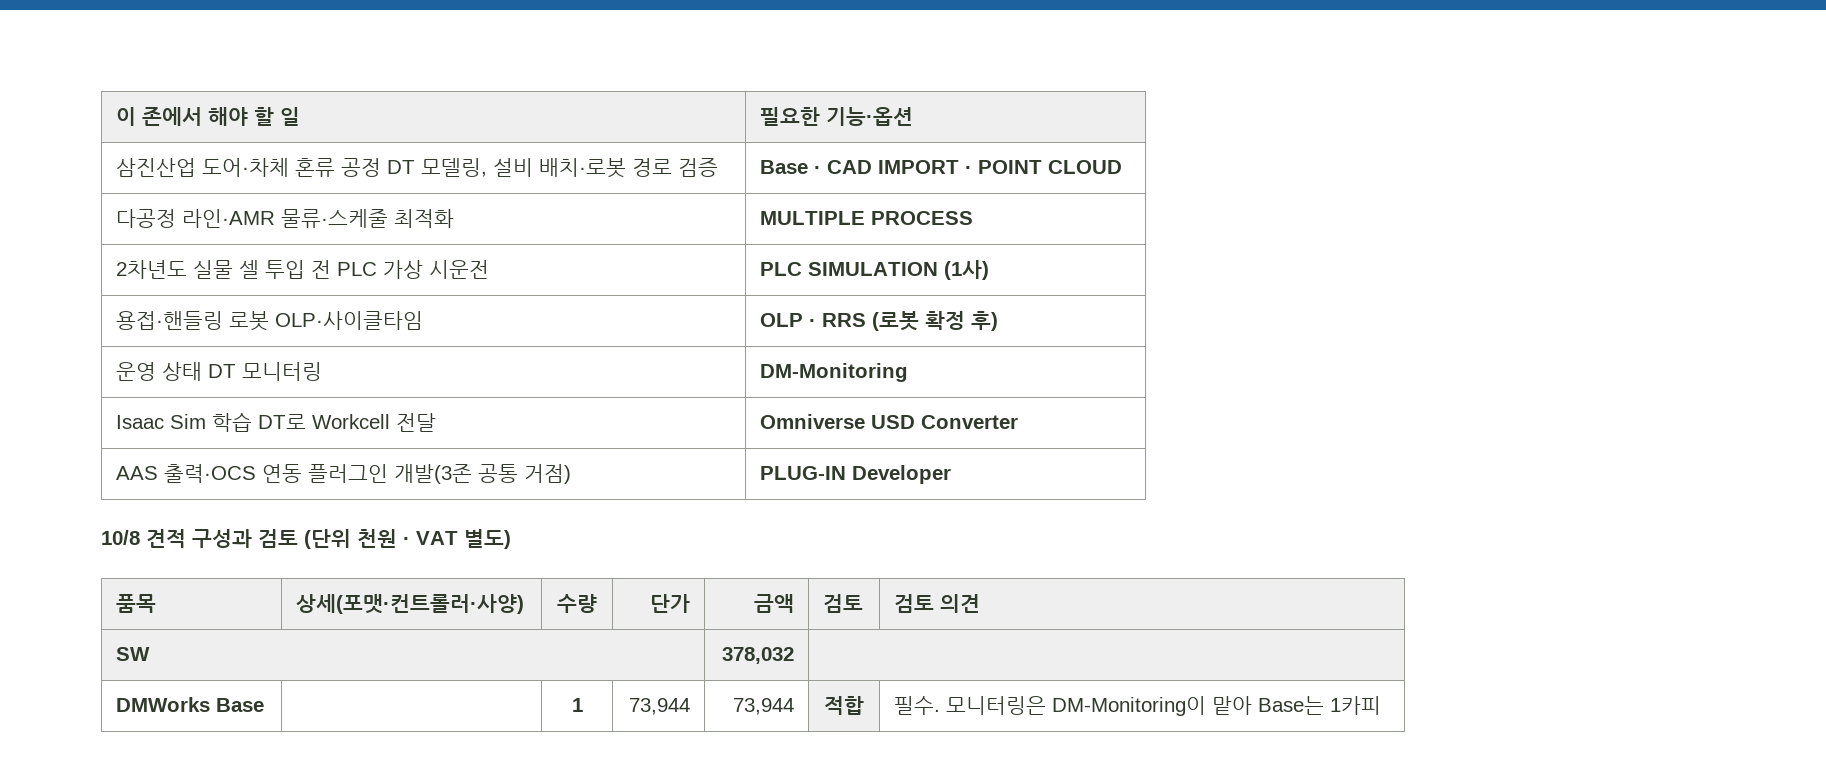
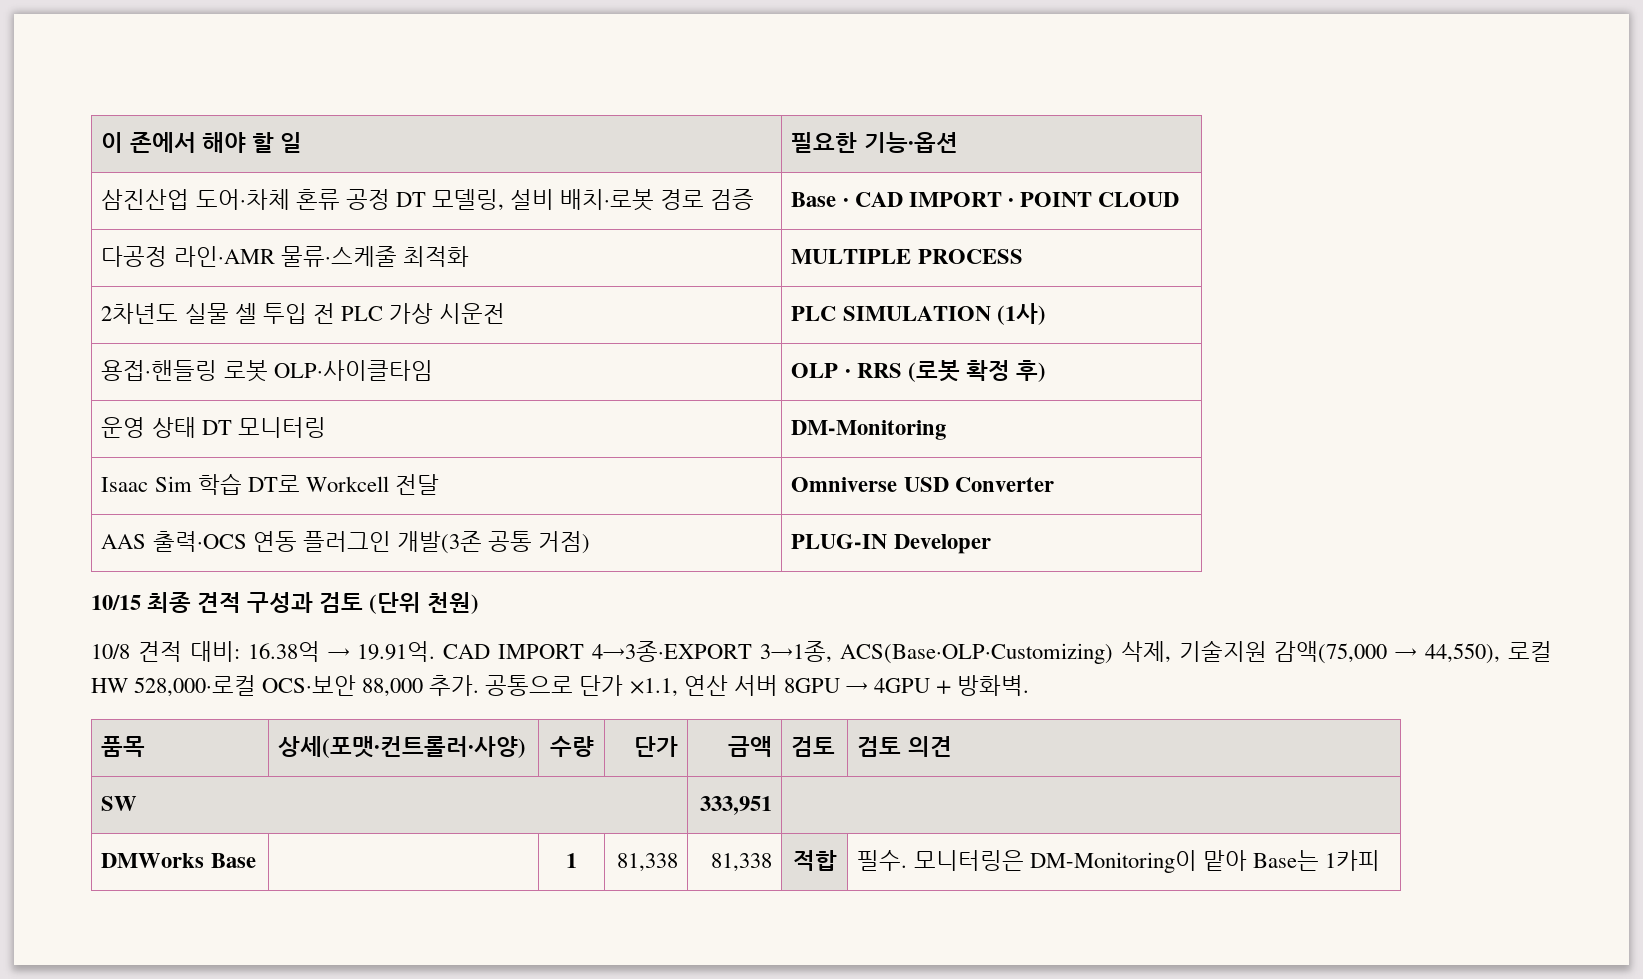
- 10/8 견적 구성과 검토 (단위 천원 · VAT 별도)
+ 10/15 최종 견적 구성과 검토 (단위 천원)
+ 10/8 견적 대비: 16.38억 → 19.91억. CAD IMPORT 4→3종·EXPORT 3→1종, ACS(Base·OLP·Customizing) 삭제, 기술지원 감액(75,000 → 44,550), 로컬 HW 528,000·로컬 OCS·보안 88,000 추가. 공통으로 단가 ×1.1, 연산 서버 8GPU → 4GPU + 방화벽.
- SW | 378,032 |
+ SW | 333,951 |
- DMWorks Base | | 1 | 73,944 | 73,944 | 적합 | 필수. 모니터링은 DM-Monitoring이 맡아 Base는 1카피
+ DMWorks Base | | 1 | 81,338 | 81,338 | 적합 | 필수. 모니터링은 DM-Monitoring이 맡아 Base는 1카피

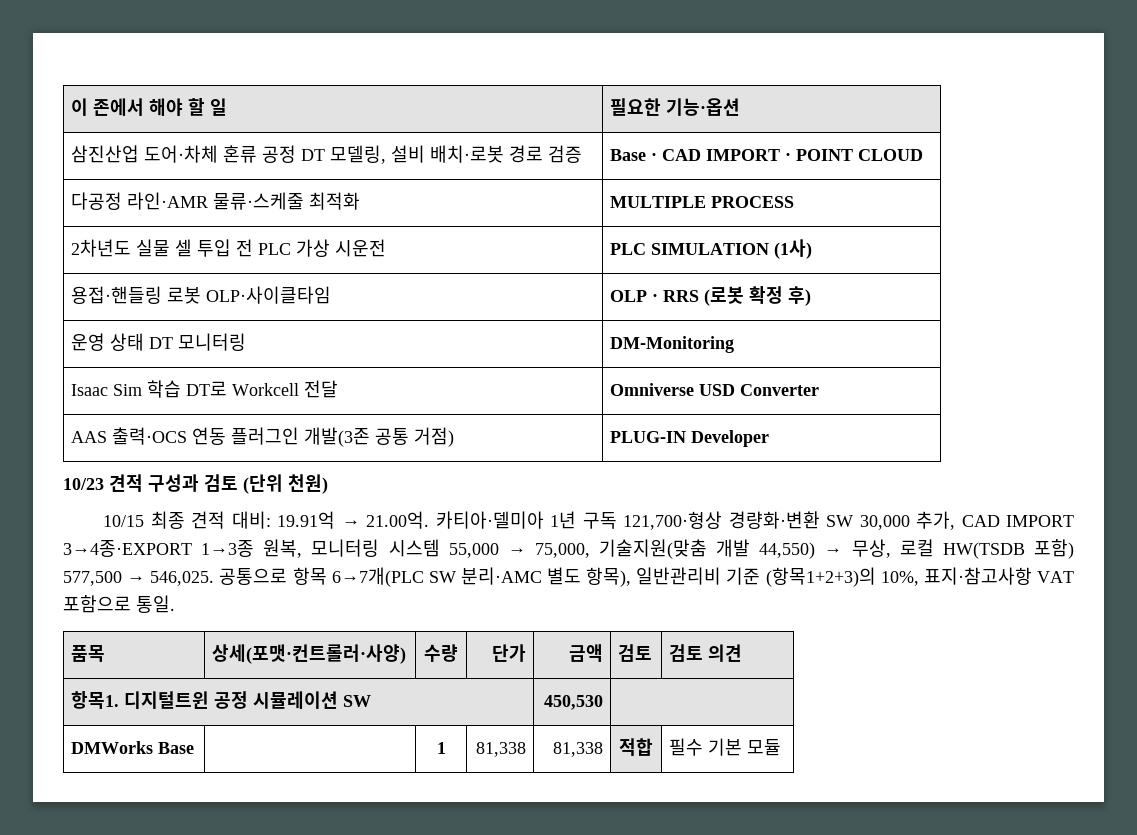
- 10/15 최종 견적 구성과 검토 (단위 천원)
+ 10/23 견적 구성과 검토 (단위 천원)
- 10/8 견적 대비: 16.38억 → 19.91억. CAD IMPORT 4→3종·EXPORT 3→1종, ACS(Base·OLP·Customizing) 삭제, 기술지원 감액(75,000 → 44,550), 로컬 HW 528,000·로컬 OCS·보안 88,000 추가. 공통으로 단가 ×1.1, 연산 서버 8GPU → 4GPU + 방화벽.
+ 10/15 최종 견적 대비: 19.91억 → 21.00억. 카티아·델미아 1년 구독 121,700·형상 경량화·변환 SW 30,000 추가, CAD IMPORT 3→4종·EXPORT 1→3종 원복, 모니터링 시스템 55,000 → 75,000, 기술지원(맞춤 개발 44,550) → 무상, 로컬 HW(TSDB 포함) 577,500 → 546,025. 공통으로 항목 6→7개(PLC SW 분리·AMC 별도 항목), 일반관리비 기준 (항목1+2+3)의 10%, 표지·참고사항 VAT 포함으로 통일.
- SW | 333,951 |
+ 항목1. 디지털트윈 공정 시뮬레이션 SW | 450,530 |
- DMWorks Base | | 1 | 81,338 | 81,338 | 적합 | 필수. 모니터링은 DM-Monitoring이 맡아 Base는 1카피
+ DMWorks Base | | 1 | 81,338 | 81,338 | 적합 | 필수 기본 모듈

